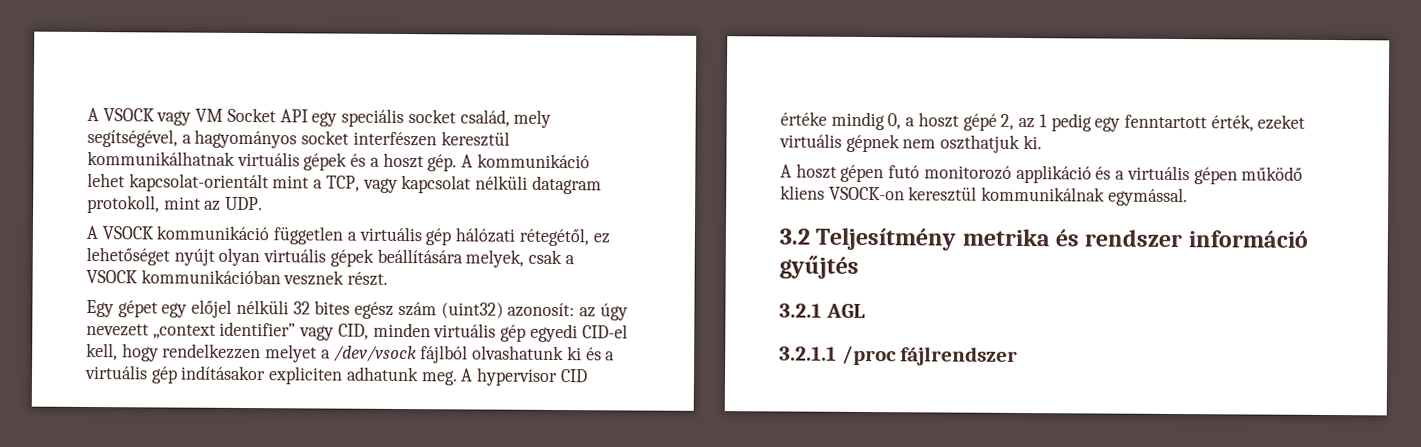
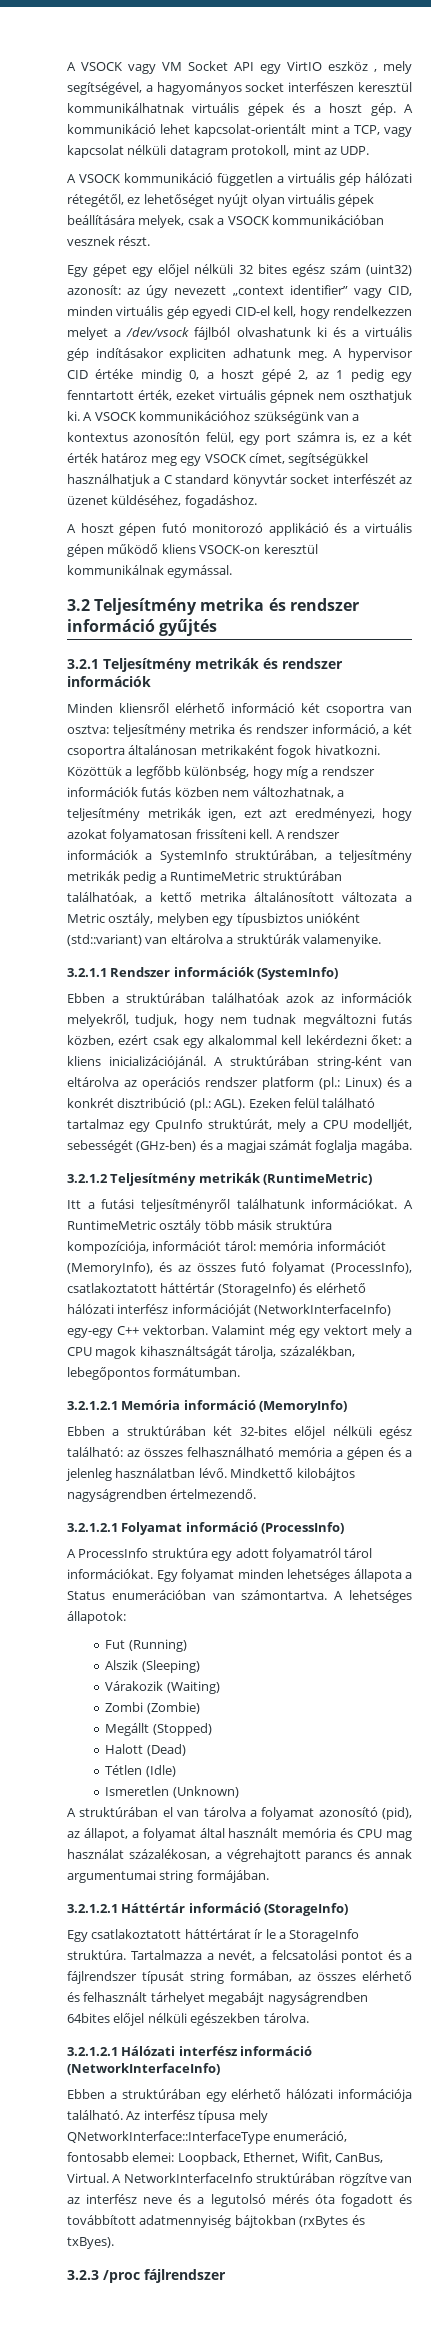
- A VSOCK vagy VM Socket API egy speciális socket család, mely segítségével, a hagyományos socket interfészen keresztül kommunikálhatnak virtuális gépek és a hoszt gép.
+ A VSOCK vagy VM Socket API egy VirtIO eszköz , mely segítségével, a hagyományos socket interfészen keresztül kommunikálhatnak virtuális gépek és a hoszt gép.
+ A VSOCK kommunikációhoz szükségünk van a kontextus azonosítón felül, egy port számra is, ez a két érték határoz meg egy VSOCK címet, segítségükkel használhatjuk a C standard könyvtár socket interfészét az üzenet küldéséhez, fogadáshoz.
- 3.2.1 AGL
- 3.2.1.1 /proc fájlrendszer
+ 3.2.1 Teljesítmény metrikák és rendszer információk
+ Minden kliensről elérhető információ két csoportra van osztva: teljesítmény metrika és rendszer információ, a két csoportra általánosan metrikaként fogok hivatkozni. Közöttük a legfőbb különbség, hogy míg a rendszer információk futás közben nem változhatnak, a teljesítmény metrikák igen, ezt azt eredményezi, hogy azokat folyamatosan frissíteni kell. A rendszer információk a SystemInfo struktúrában, a teljesítmény metrikák pedig a RuntimeMetric struktúrában találhatóak, a kettő metrika általánosított változata a Metric osztály, melyben egy típusbiztos unióként (std::variant) van eltárolva a struktúrák valamenyike.
+ 3.2.1.1 Rendszer információk (SystemInfo)
+ Ebben a struktúrában találhatóak azok az információk melyekről, tudjuk, hogy nem tudnak megváltozni futás közben, ezért csak egy alkalommal kell lekérdezni őket: a kliens inicializációjánál. A struktúrában string-ként van eltárolva az operációs rendszer platform (pl.: Linux) és a konkrét disztribúció (pl.: AGL). Ezeken felül található tartalmaz egy CpuInfo struktúrát, mely a CPU modelljét, sebességét (GHz-ben) és a magjai számát foglalja magába.
+ 3.2.1.2 Teljesítmény metrikák (RuntimeMetric)
+ Itt a futási teljesítményről találhatunk információkat. A RuntimeMetric osztály több másik struktúra kompozíciója, információt tárol: memória információt (MemoryInfo), és az összes futó folyamat (ProcessInfo), csatlakoztatott háttértár (StorageInfo) és elérhető hálózati interfész információját (NetworkInterfaceInfo) egy-egy C++ vektorban. Valamint még egy vektort mely a CPU magok kihasználtságát tárolja, százalékban, lebegőpontos formátumban.
+ 3.2.1.2.1 Memória információ (MemoryInfo)
+ Ebben a struktúrában két 32-bites előjel nélküli egész található: az összes felhasználható memória a gépen és a jelenleg használatban lévő. Mindkettő kilobájtos nagyságrendben értelmezendő.
+ 3.2.1.2.1 Folyamat információ (ProcessInfo)
+ A ProcessInfo struktúra egy adott folyamatról tárol információkat. Egy folyamat minden lehetséges állapota a Status enumerációban van számontartva. A lehetséges állapotok:
+ Fut (Running)
+ Alszik (Sleeping)
+ Várakozik (Waiting)
+ Zombi (Zombie)
+ Megállt (Stopped)
+ Halott (Dead)
+ Tétlen (Idle)
+ Ismeretlen (Unknown)
+ A struktúrában el van tárolva a folyamat azonosító (pid), az állapot, a folyamat által használt memória és CPU mag használat százalékosan, a végrehajtott parancs és annak argumentumai string formájában.
+ 3.2.1.2.1 Háttértár információ (StorageInfo)
+ Egy csatlakoztatott háttértárat ír le a StorageInfo struktúra. Tartalmazza a nevét, a felcsatolási pontot és a fájlrendszer típusát string formában, az összes elérhető és felhasznált tárhelyet megabájt nagyságrendben 64bites előjel nélküli egészekben tárolva.
+ 3.2.1.2.1 Hálózati interfész információ (NetworkInterfaceInfo)
+ Ebben a struktúrában egy elérhető hálózati információja található. Az interfész típusa mely QNetworkInterface::InterfaceType enumeráció, fontosabb elemei: Loopback, Ethernet, Wifit, CanBus, Virtual. A NetworkInterfaceInfo struktúrában rögzítve van az interfész neve és a legutolsó mérés óta fogadott és továbbított adatmennyiség bájtokban (rxBytes és txByes).
+ 3.2.3 /proc fájlrendszer

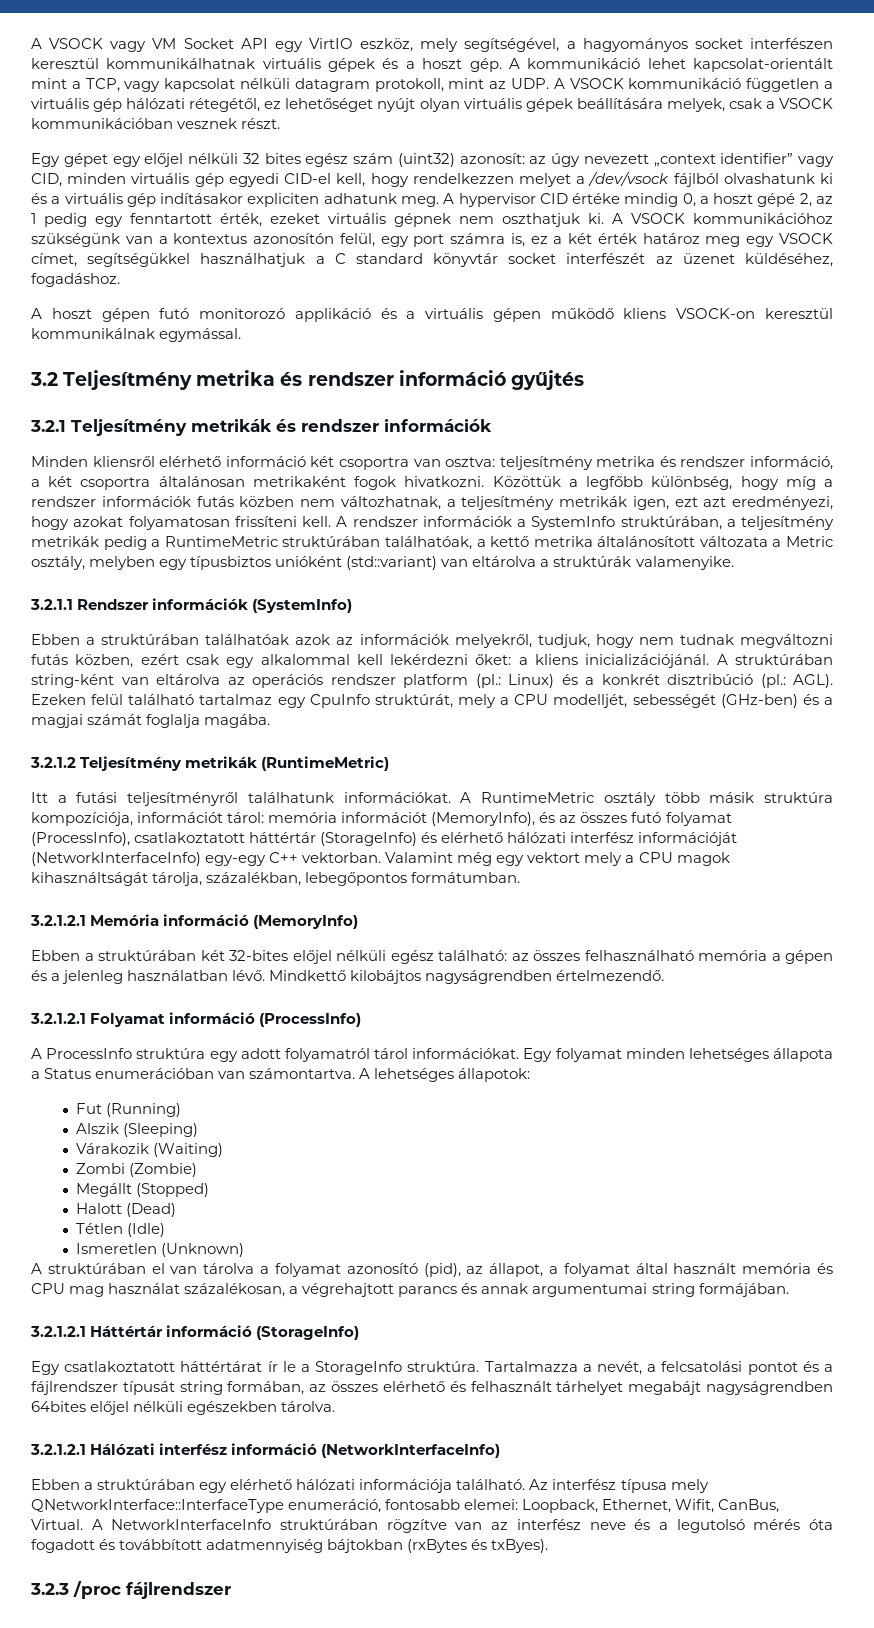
- A VSOCK vagy VM Socket API egy VirtIO eszköz , mely segítségével, a hagyományos socket interfészen keresztül kommunikálhatnak virtuális gépek és a hoszt gép.
+ A VSOCK vagy VM Socket API egy VirtIO eszköz, mely segítségével, a hagyományos socket interfészen keresztül kommunikálhatnak virtuális gépek és a hoszt gép.
- A kommunikáció lehet kapcsolat-orientált mint a TCP, vagy kapcsolat nélküli datagram protokoll, mint az UDP.
- A VSOCK kommunikáció független a virtuális gép hálózati rétegétől, ez lehetőséget nyújt olyan virtuális gépek beállítására melyek, csak a VSOCK kommunikációban vesznek részt.
+ A kommunikáció lehet kapcsolat-orientált mint a TCP, vagy kapcsolat nélküli datagram protokoll, mint az UDP. A VSOCK kommunikáció független a virtuális gép hálózati rétegétől, ez lehetőséget nyújt olyan virtuális gépek beállítására melyek, csak a VSOCK kommunikációban vesznek részt.

